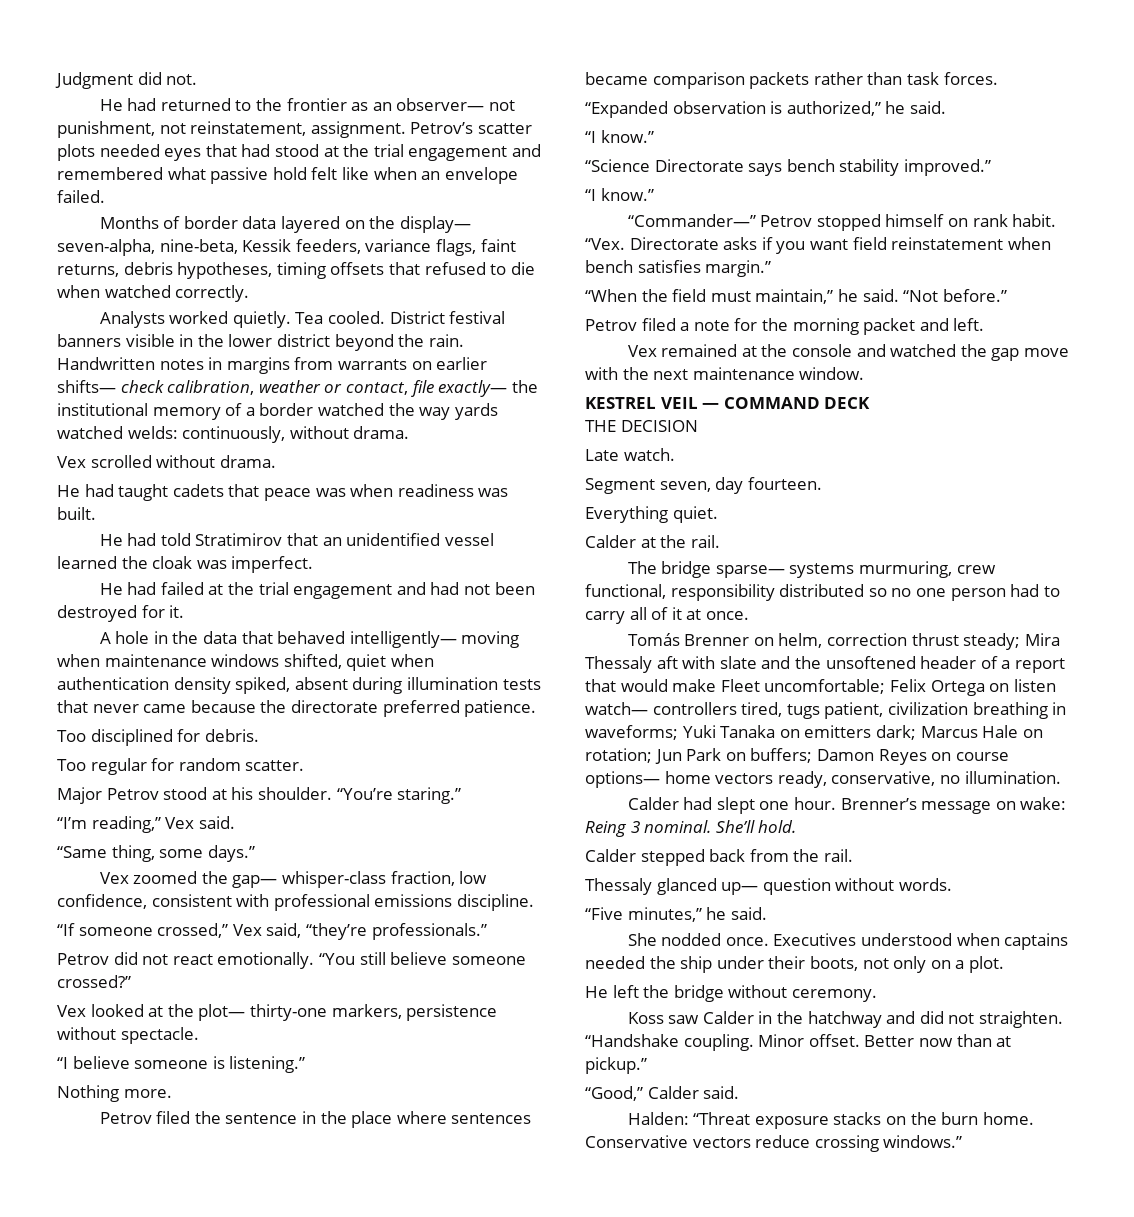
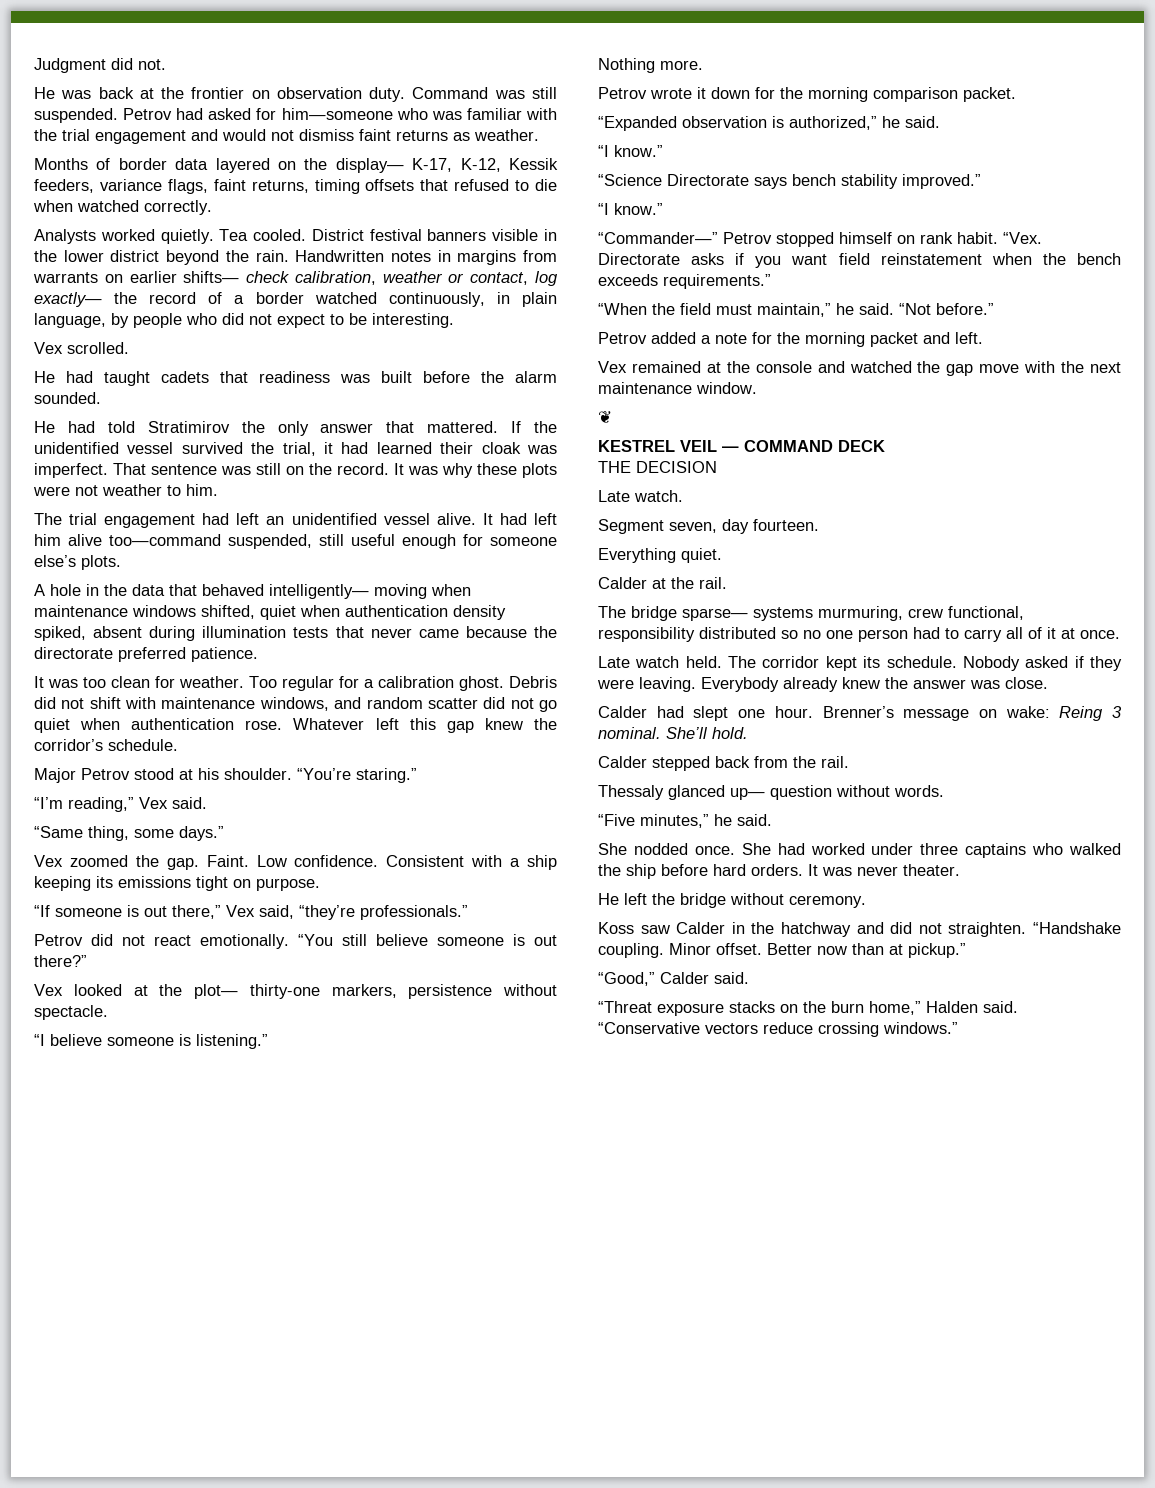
- He had returned to the frontier as an observer— not punishment, not reinstatement, assignment. Petrov’s scatter plots needed eyes that had stood at the trial engagement and remembered what passive hold felt like when an envelope failed.
+ He was back at the frontier on observation duty. Command was still suspended. Petrov had asked for him—someone who was familiar with the trial engagement and would not dismiss faint returns as weather.
- Months of border data layered on the display— seven-alpha, nine-beta, Kessik feeders, variance flags, faint returns, debris hypotheses, timing offsets that refused to die when watched correctly.
+ Months of border data layered on the display— K-17, K-12, Kessik feeders, variance flags, faint returns, timing offsets that refused to die when watched correctly.
- Handwritten notes in margins from warrants on earlier shifts— check calibration, weather or contact, file exactly— the institutional memory of a border watched the way yards watched welds: continuously, without drama.
- Vex scrolled without drama.
+ Handwritten notes in margins from warrants on earlier shifts— check calibration, weather or contact, log exactly— the record of a border watched continuously, in plain language, by people who did not expect to be interesting.
+ Vex scrolled.
- He had taught cadets that peace was when readiness was built.
- He had told Stratimirov that an unidentified vessel learned the cloak was imperfect.
- He had failed at the trial engagement and had not been destroyed for it.
+ He had taught cadets that readiness was built before the alarm sounded.
+ He had told Stratimirov the only answer that mattered. If the unidentified vessel survived the trial, it had learned their cloak was imperfect. That sentence was still on the record. It was why these plots were not weather to him.
+ The trial engagement had left an unidentified vessel alive. It had left him alive too—command suspended, still useful enough for someone else’s plots.
- Too disciplined for debris.
- Too regular for random scatter.
+ It was too clean for weather. Too regular for a calibration ghost. Debris did not shift with maintenance windows, and random scatter did not go quiet when authentication rose. Whatever left this gap knew the corridor’s schedule.
- Vex zoomed the gap— whisper-class fraction, low confidence, consistent with professional emissions discipline.
+ Vex zoomed the gap. Faint. Low confidence. Consistent with a ship keeping its emissions tight on purpose.
- “If someone crossed,” Vex said, “they’re professionals.”
+ “If someone is out there,” Vex said, “they’re professionals.”
- “You still believe someone crossed?”
+ “You still believe someone is out there?”
- Petrov filed the sentence in the place where sentences became comparison packets rather than task forces.
+ Petrov wrote it down for the morning comparison packet.
- “Vex. Directorate asks if you want field reinstatement when bench satisfies margin.”
+ “Vex. Directorate asks if you want field reinstatement when the bench exceeds requirements.”
- Petrov filed a note for the morning packet and left.
+ Petrov added a note for the morning packet and left.
+ ❦
- Tomás Brenner on helm, correction thrust steady; Mira Thessaly aft with slate and the unsoftened header of a report that would make Fleet uncomfortable; Felix Ortega on listen watch— controllers tired, tugs patient, civilization breathing in waveforms; Yuki Tanaka on emitters dark; Marcus Hale on rotation; Jun Park on buffers; Damon Reyes on course options— home vectors ready, conservative, no illumination.
+ Late watch held. The corridor kept its schedule. Nobody asked if they were leaving. Everybody already knew the answer was close.
- Executives understood when captains needed the ship under their boots, not only on a plot.
+ She had worked under three captains who walked the ship before hard orders. It was never theater.
- Halden: “Threat exposure stacks on the burn home. Conservative vectors reduce crossing windows.”
+ “Threat exposure stacks on the burn home,” Halden said. “Conservative vectors reduce crossing windows.”

